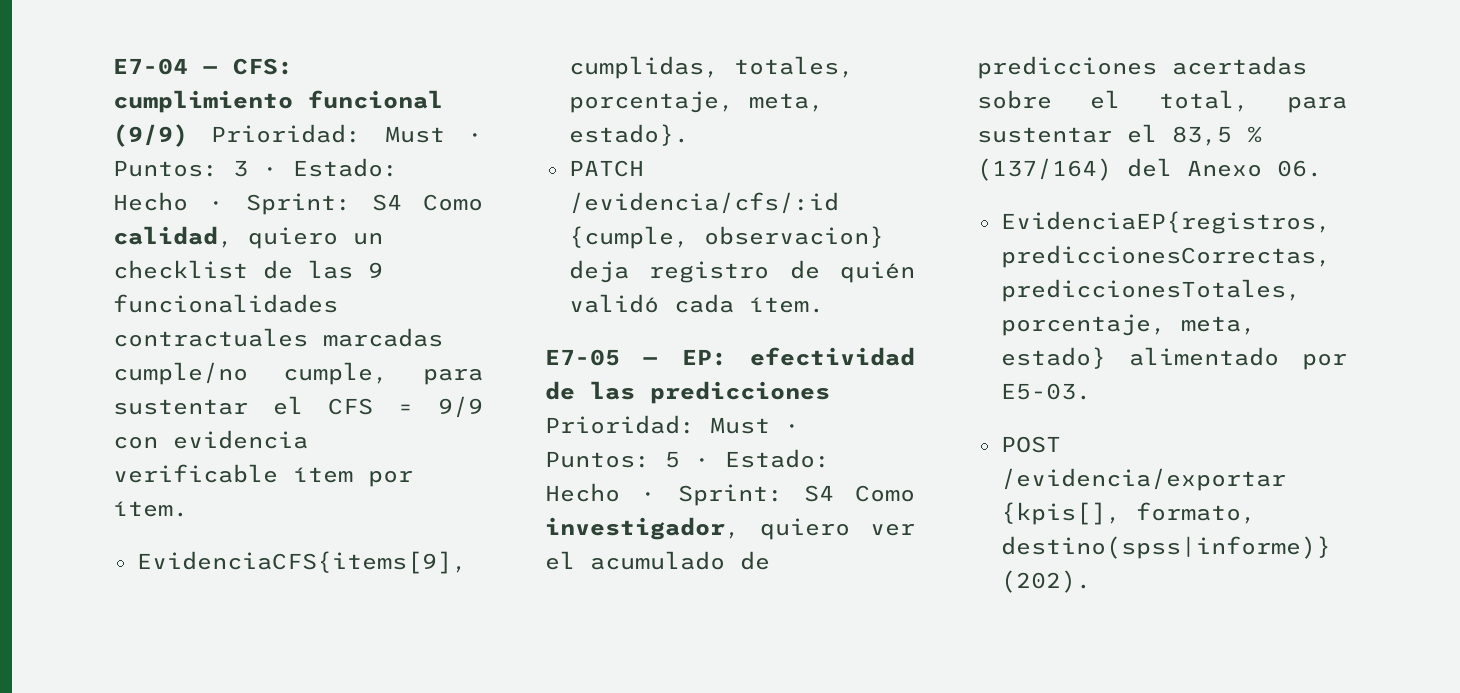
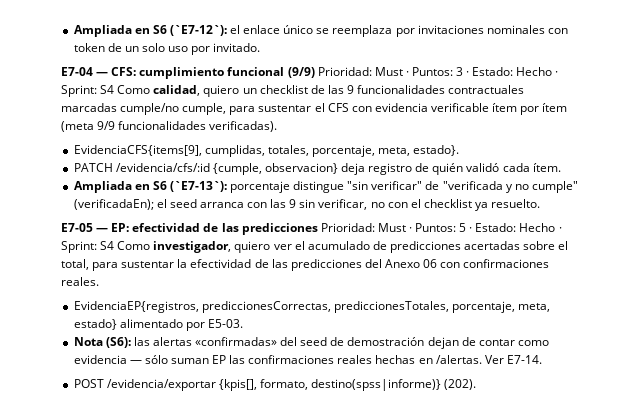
+ Ampliada en S6 (`E7-12`): el enlace único se reemplaza por invitaciones nominales con token de un solo uso por invitado.
- E7-04 — CFS: cumplimiento funcional (9/9) Prioridad: Must · Puntos: 3 · Estado: Hecho · Sprint: S4 Como calidad, quiero un checklist de las 9 funcionalidades contractuales marcadas cumple/no cumple, para sustentar el CFS = 9/9 con evidencia verificable ítem por ítem.
+ E7-04 — CFS: cumplimiento funcional (9/9) Prioridad: Must · Puntos: 3 · Estado: Hecho · Sprint: S4 Como calidad, quiero un checklist de las 9 funcionalidades contractuales marcadas cumple/no cumple, para sustentar el CFS con evidencia verificable ítem por ítem (meta 9/9 funcionalidades verificadas).
+ Ampliada en S6 (`E7-13`): porcentaje distingue "sin verificar" de "verificada y no cumple" (verificadaEn); el seed arranca con las 9 sin verificar, no con el checklist ya resuelto.
- E7-05 — EP: efectividad de las predicciones Prioridad: Must · Puntos: 5 · Estado: Hecho · Sprint: S4 Como investigador, quiero ver el acumulado de predicciones acertadas sobre el total, para sustentar el 83,5 % (137/164) del Anexo 06.
+ E7-05 — EP: efectividad de las predicciones Prioridad: Must · Puntos: 5 · Estado: Hecho · Sprint: S4 Como investigador, quiero ver el acumulado de predicciones acertadas sobre el total, para sustentar la efectividad de las predicciones del Anexo 06 con confirmaciones reales.
+ Nota (S6): las alertas «confirmadas» del seed de demostración dejan de contar como evidencia — sólo suman EP las confirmaciones reales hechas en /alertas. Ver E7-14.

